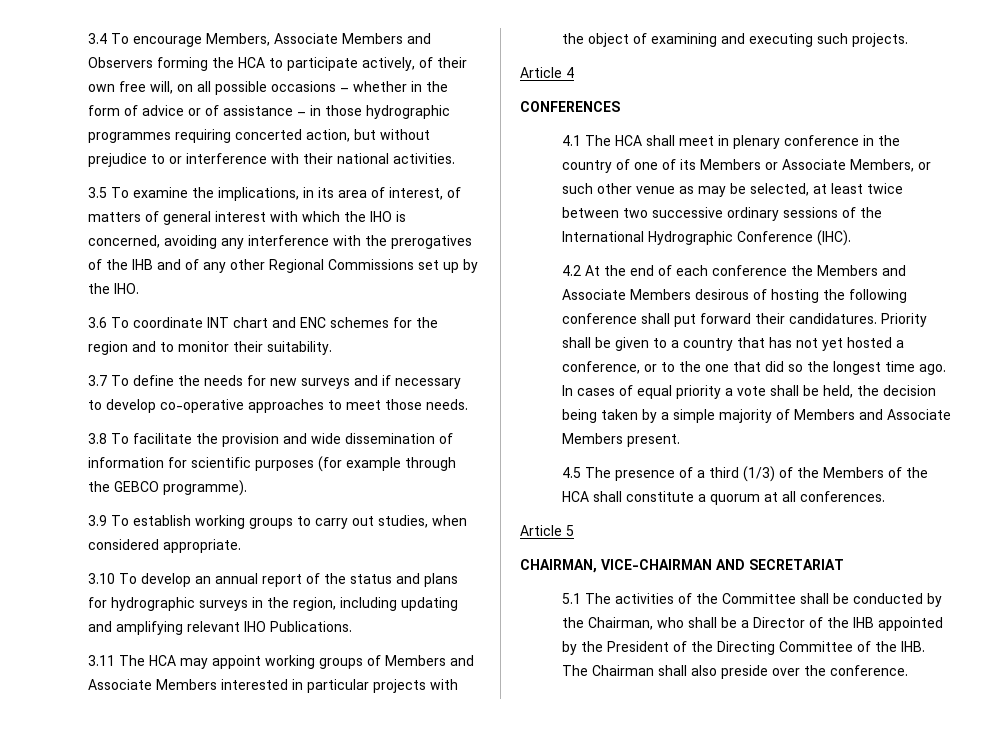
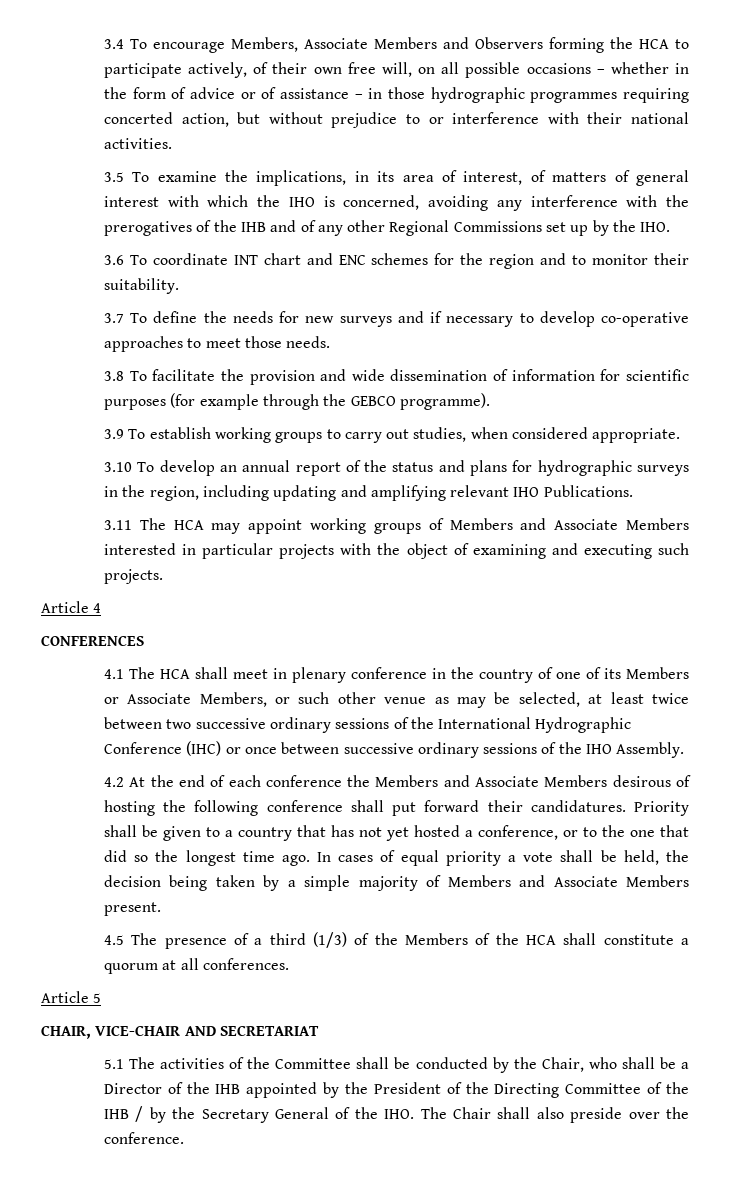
- 4.1 The HCA shall meet in plenary conference in the country of one of its Members or Associate Members, or such other venue as may be selected, at least twice between two successive ordinary sessions of the International Hydrographic Conference (IHC).
+ 4.1 The HCA shall meet in plenary conference in the country of one of its Members or Associate Members, or such other venue as may be selected, at least twice between two successive ordinary sessions of the International Hydrographic Conference (IHC) or once between successive ordinary sessions of the IHO Assembly.
- CHAIRMAN, VICE-CHAIRMAN AND SECRETARIAT
+ CHAIR, VICE-CHAIR AND SECRETARIAT
- 5.1 The activities of the Committee shall be conducted by the Chairman, who shall be a Director of the IHB appointed by the President of the Directing Committee of the IHB. The Chairman shall also preside over the conference.
+ 5.1 The activities of the Committee shall be conducted by the Chair, who shall be a Director of the IHB appointed by the President of the Directing Committee of the IHB / by the Secretary General of the IHO. The Chair shall also preside over the conference.

